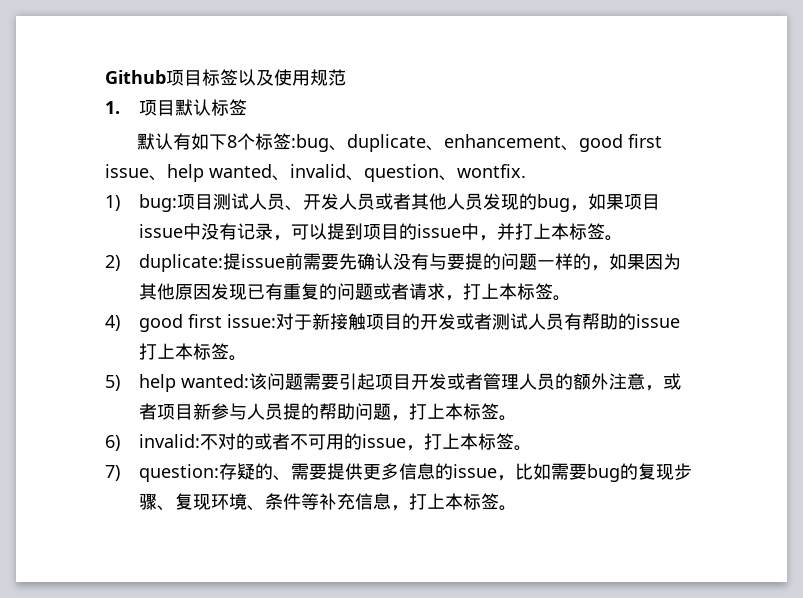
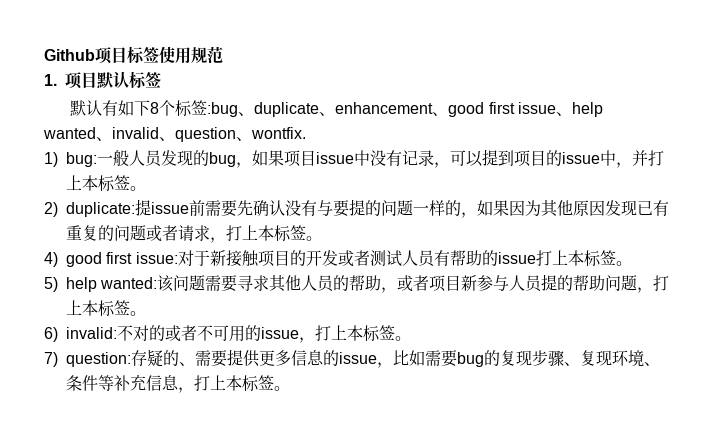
- Github项目标签以及使用规范
+ Github项目标签使用规范
- 1) bug:项目测试人员、开发人员或者其他人员发现的bug，如果项目issue中没有记录，可以提到项目的issue中，并打上本标签。
+ 1) bug:一般人员发现的bug，如果项目issue中没有记录，可以提到项目的issue中，并打上本标签。
- 5) help wanted:该问题需要引起项目开发或者管理人员的额外注意，或者项目新参与人员提的帮助问题，打上本标签。
+ 5) help wanted:该问题需要寻求其他人员的帮助，或者项目新参与人员提的帮助问题，打上本标签。

